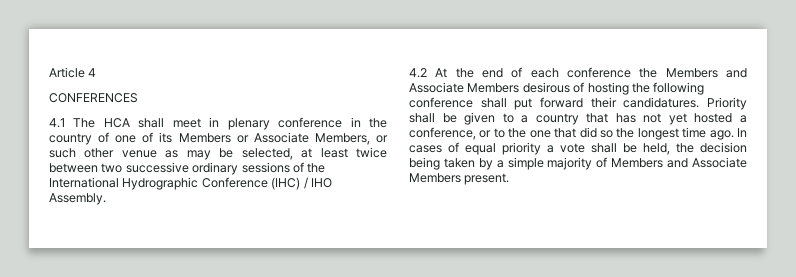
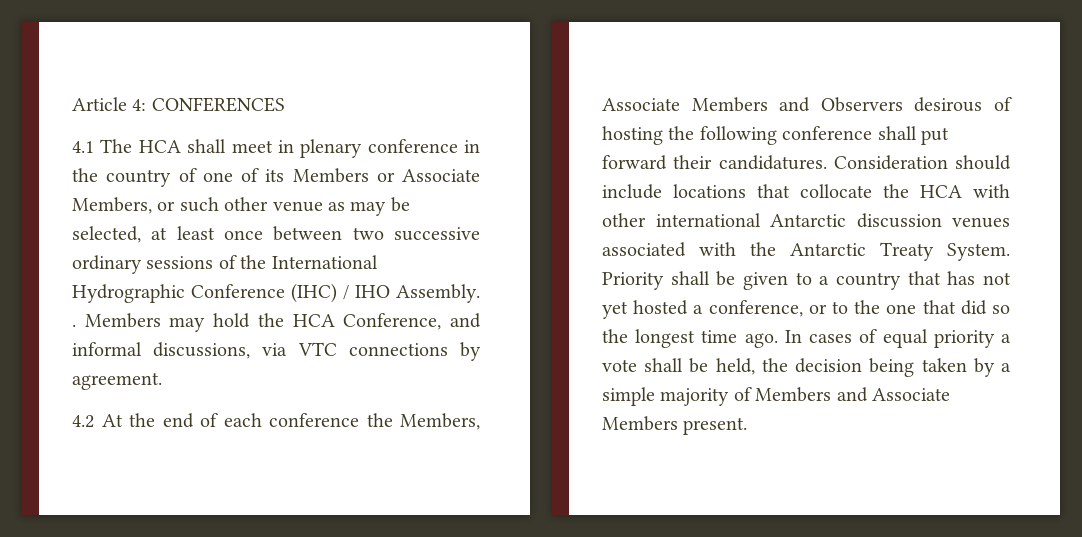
- Article 4
- CONFERENCES
+ Article 4: CONFERENCES
- 4.1 The HCA shall meet in plenary conference in the country of one of its Members or Associate Members, or such other venue as may be selected, at least twice between two successive ordinary sessions of the International Hydrographic Conference (IHC) / IHO Assembly.
+ 4.1 The HCA shall meet in plenary conference in the country of one of its Members or Associate Members, or such other venue as may be selected, at least once between two successive ordinary sessions of the International Hydrographic Conference (IHC) / IHO Assembly. . Members may hold the HCA Conference, and informal discussions, via VTC connections by agreement.
- 4.2 At the end of each conference the Members and Associate Members desirous of hosting the following conference shall put forward their candidatures.
+ 4.2 At the end of each conference the Members, Associate Members and Observers desirous of hosting the following conference shall put forward their candidatures.
+ Consideration should include locations that collocate the HCA with other international Antarctic discussion venues associated with the Antarctic Treaty System.

